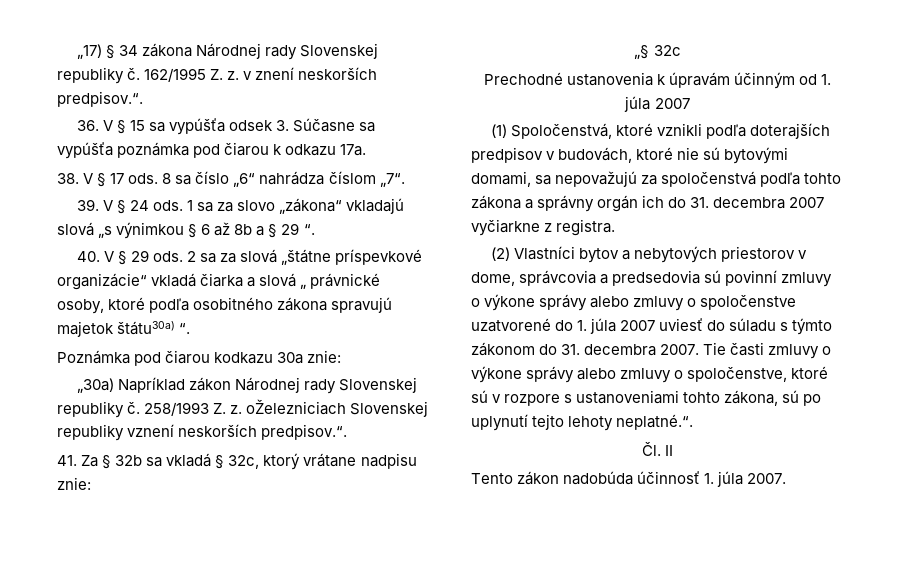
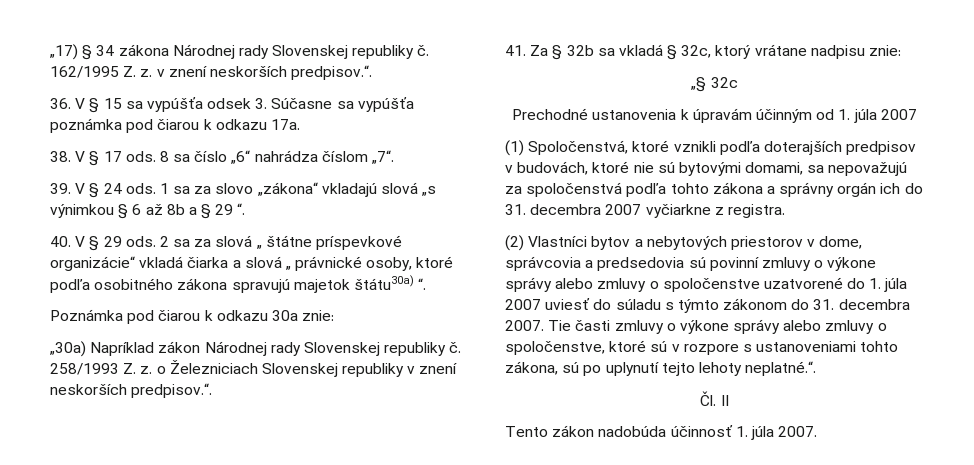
- 2 sa za slová „štátne príspevkové organizácie“ vkladá čiarka a slová „ právnické osoby, ktoré podľa osobitného zákona spravujú majetok štátu30a) “.
+ 2 sa za slová „ štátne príspevkové organizácie“ vkladá čiarka a slová „ právnické osoby, ktoré podľa osobitného zákona spravujú majetok štátu30a) “.
- Poznámka pod čiarou kodkazu 30a znie:
+ Poznámka pod čiarou k odkazu 30a znie:
- 258/1993 Z. z. oŽelezniciach Slovenskej republiky vznení neskorších predpisov.“.
+ 258/1993 Z. z. o Železniciach Slovenskej republiky v znení neskorších predpisov.“.

